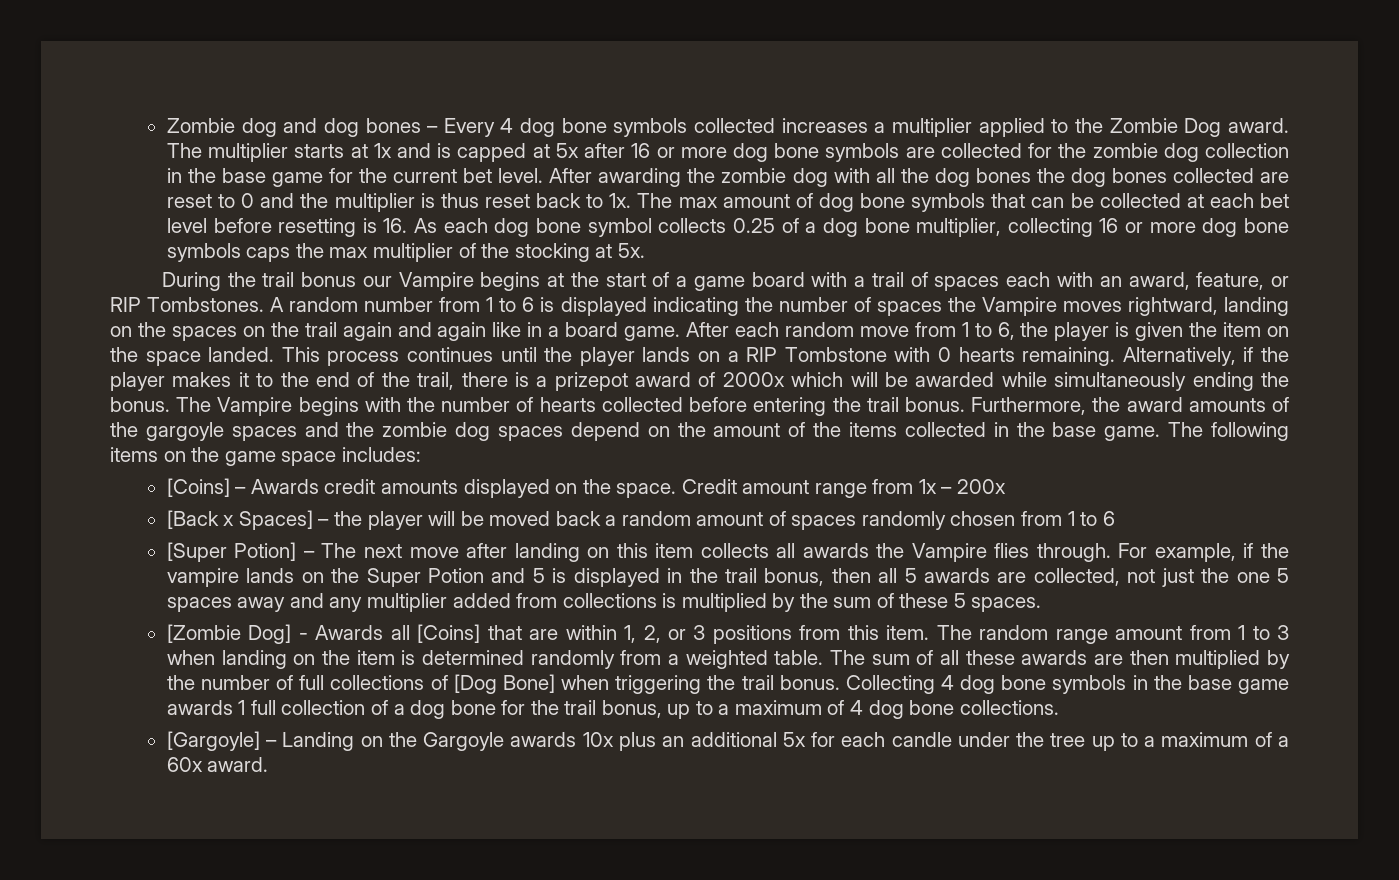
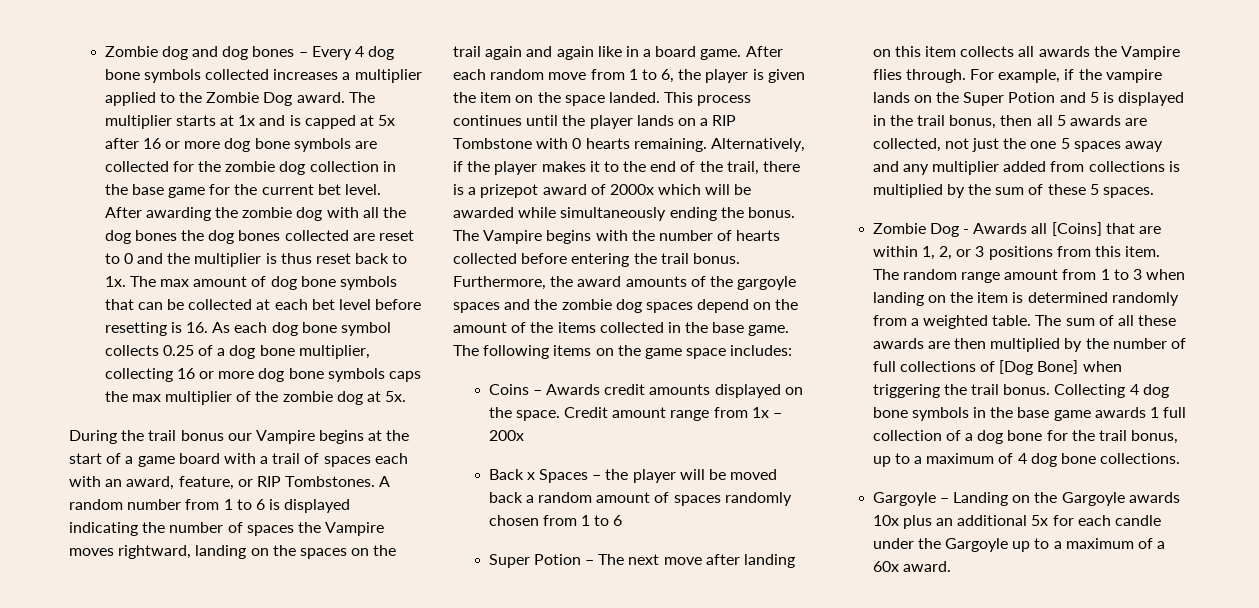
- The max amount of dog bone symbols that can be collected at each bet level before resetting is 16. As each dog bone symbol collects 0.25 of a dog bone multiplier, collecting 16 or more dog bone symbols caps the max multiplier of the stocking at 5x.
+ The max amount of dog bone symbols that can be collected at each bet level before resetting is 16. As each dog bone symbol collects 0.25 of a dog bone multiplier, collecting 16 or more dog bone symbols caps the max multiplier of the zombie dog at 5x.
- [Coins] – Awards credit amounts displayed on the space.
+ Coins – Awards credit amounts displayed on the space.
- [Back x Spaces] – the player will be moved back a random amount of spaces randomly chosen from 1 to 6
+ Back x Spaces – the player will be moved back a random amount of spaces randomly chosen from 1 to 6
- [Super Potion] – The next move after landing on this item collects all awards the Vampire flies through.
+ Super Potion – The next move after landing on this item collects all awards the Vampire flies through.
- [Zombie Dog] - Awards all [Coins] that are within 1, 2, or 3 positions from this item.
+ Zombie Dog - Awards all [Coins] that are within 1, 2, or 3 positions from this item.
- [Gargoyle] – Landing on the Gargoyle awards 10x plus an additional 5x for each candle under the tree up to a maximum of a 60x award.
+ Gargoyle – Landing on the Gargoyle awards 10x plus an additional 5x for each candle under the Gargoyle up to a maximum of a 60x award.

